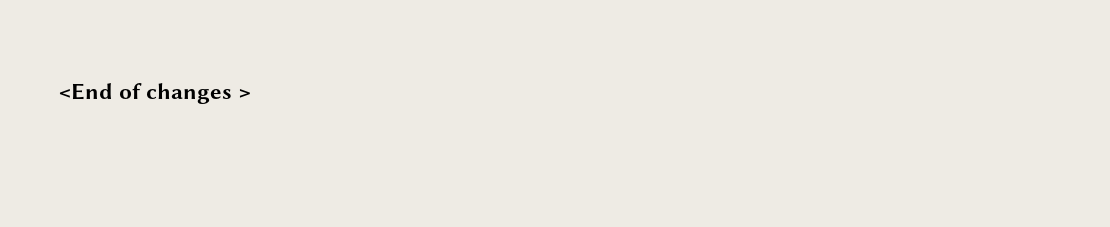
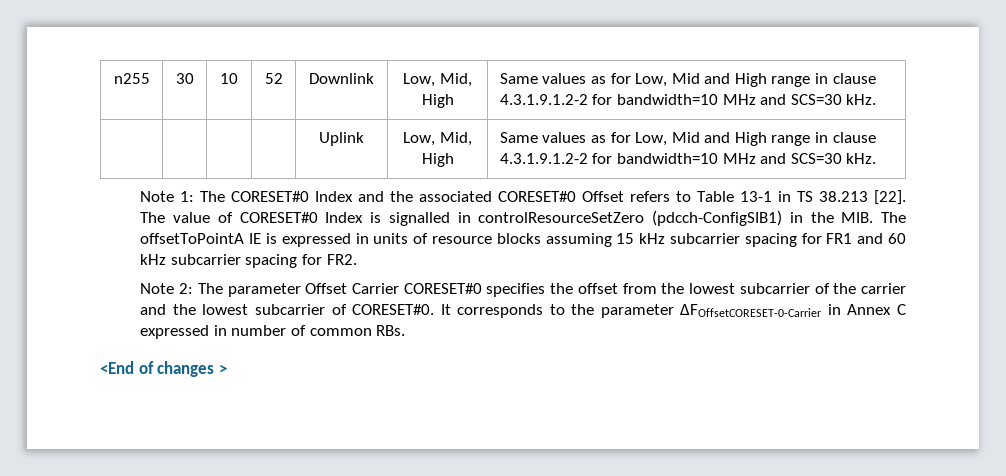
+ n255 | 30 | 10 | 52 | Downlink | Low, Mid, High | Same values as for Low, Mid and High range in clause 4.3.1.9.1.2-2 for bandwidth=10 MHz and SCS=30 kHz.
+ | | | | Uplink | Low, Mid, High | Same values as for Low, Mid and High range in clause 4.3.1.9.1.2-2 for bandwidth=10 MHz and SCS=30 kHz.
+ Note 1: The CORESET#0 Index and the associated CORESET#0 Offset refers to Table 13-1 in TS 38.213 [22]. The value of CORESET#0 Index is signalled in controlResourceSetZero (pdcch-ConfigSIB1) in the MIB. The offsetToPointA IE is expressed in units of resource blocks assuming 15 kHz subcarrier spacing for FR1 and 60 kHz subcarrier spacing for FR2.
+ Note 2: The parameter Offset Carrier CORESET#0 specifies the offset from the lowest subcarrier of the carrier and the lowest subcarrier of CORESET#0. It corresponds to the parameter ΔFOffsetCORESET-0-Carrier in Annex C expressed in number of common RBs.

